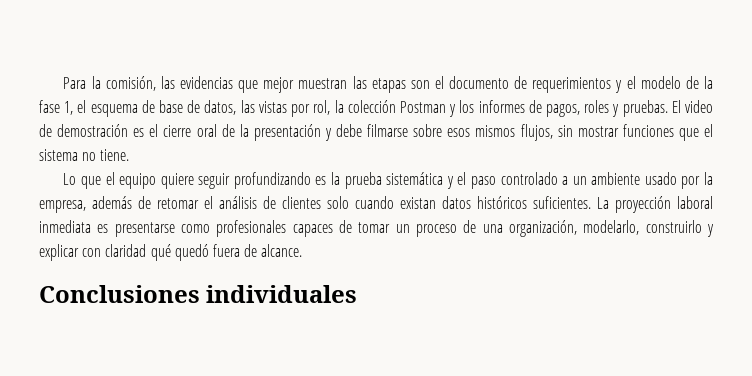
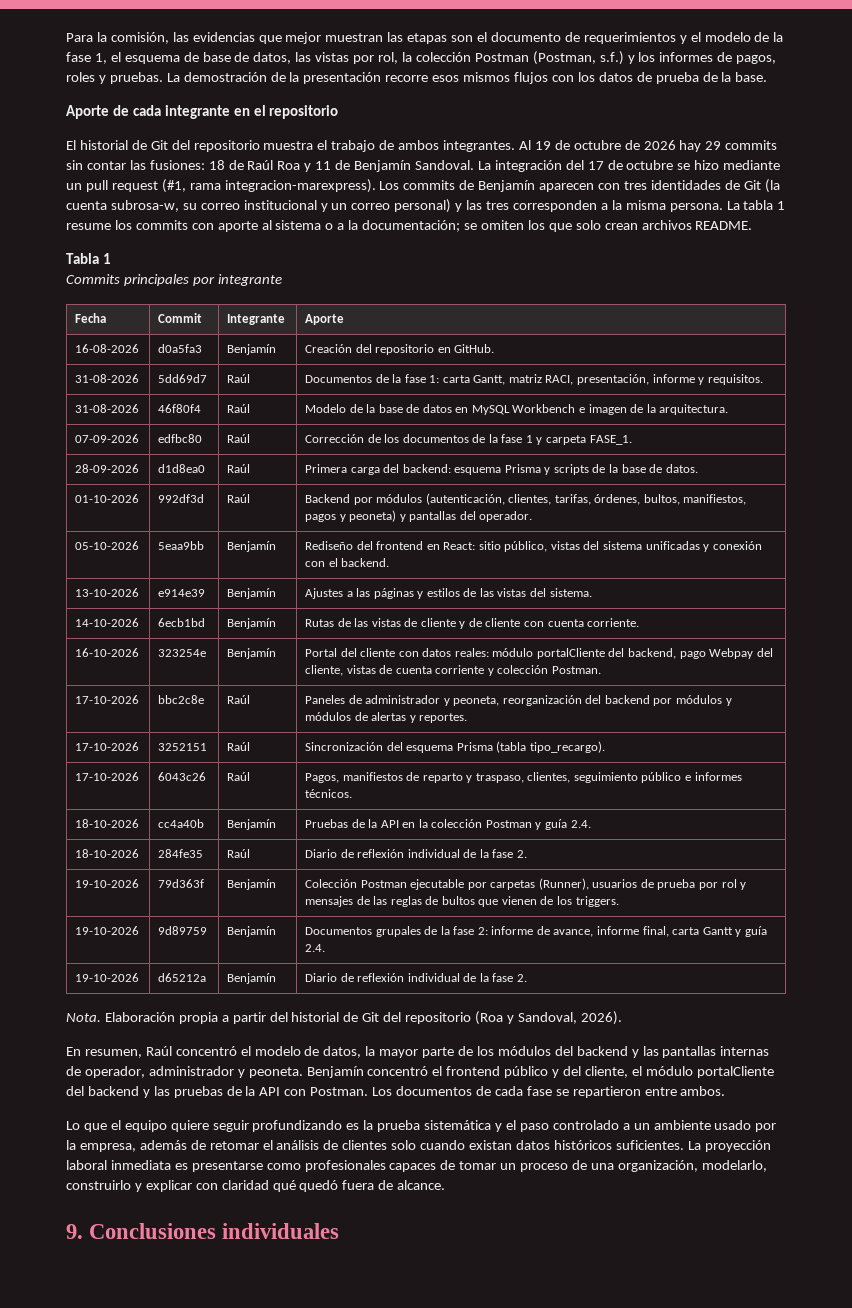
- Para la comisión, las evidencias que mejor muestran las etapas son el documento de requerimientos y el modelo de la fase 1, el esquema de base de datos, las vistas por rol, la colección Postman y los informes de pagos, roles y pruebas.
+ Para la comisión, las evidencias que mejor muestran las etapas son el documento de requerimientos y el modelo de la fase 1, el esquema de base de datos, las vistas por rol, la colección Postman (Postman, s.f.) y los informes de pagos, roles y pruebas.
- El video de demostración es el cierre oral de la presentación y debe filmarse sobre esos mismos flujos, sin mostrar funciones que el sistema no tiene.
+ La demostración de la presentación recorre esos mismos flujos con los datos de prueba de la base.
+ Aporte de cada integrante en el repositorio
+ El historial de Git del repositorio muestra el trabajo de ambos integrantes. Al 19 de octubre de 2026 hay 29 commits sin contar las fusiones: 18 de Raúl Roa y 11 de Benjamín Sandoval. La integración del 17 de octubre se hizo mediante un pull request (#1, rama integracion-marexpress). Los commits de Benjamín aparecen con tres identidades de Git (la cuenta subrosa-w, su correo institucional y un correo personal) y las tres corresponden a la misma persona. La tabla 1 resume los commits con aporte al sistema o a la documentación; se omiten los que solo crean archivos README.
+ Tabla 1
+ Commits principales por integrante
+ Fecha | Commit | Integrante | Aporte
+ 16-08-2026 | d0a5fa3 | Benjamín | Creación del repositorio en GitHub.
+ 31-08-2026 | 5dd69d7 | Raúl | Documentos de la fase 1: carta Gantt, matriz RACI, presentación, informe y requisitos.
+ 31-08-2026 | 46f80f4 | Raúl | Modelo de la base de datos en MySQL Workbench e imagen de la arquitectura.
+ 07-09-2026 | edfbc80 | Raúl | Corrección de los documentos de la fase 1 y carpeta FASE_1.
+ 28-09-2026 | d1d8ea0 | Raúl | Primera carga del backend: esquema Prisma y scripts de la base de datos.
+ 01-10-2026 | 992df3d | Raúl | Backend por módulos (autenticación, clientes, tarifas, órdenes, bultos, manifiestos, pagos y peoneta) y pantallas del operador.
+ 05-10-2026 | 5eaa9bb | Benjamín | Rediseño del frontend en React: sitio público, vistas del sistema unificadas y conexión con el backend.
+ 13-10-2026 | e914e39 | Benjamín | Ajustes a las páginas y estilos de las vistas del sistema.
+ 14-10-2026 | 6ecb1bd | Benjamín | Rutas de las vistas de cliente y de cliente con cuenta corriente.
+ 16-10-2026 | 323254e | Benjamín | Portal del cliente con datos reales: módulo portalCliente del backend, pago Webpay del cliente, vistas de cuenta corriente y colección Postman.
+ 17-10-2026 | bbc2c8e | Raúl | Paneles de administrador y peoneta, reorganización del backend por módulos y módulos de alertas y reportes.
+ 17-10-2026 | 3252151 | Raúl | Sincronización del esquema Prisma (tabla tipo_recargo).
+ 17-10-2026 | 6043c26 | Raúl | Pagos, manifiestos de reparto y traspaso, clientes, seguimiento público e informes técnicos.
+ 18-10-2026 | cc4a40b | Benjamín | Pruebas de la API en la colección Postman y guía 2.4.
+ 18-10-2026 | 284fe35 | Raúl | Diario de reflexión individual de la fase 2.
+ 19-10-2026 | 79d363f | Benjamín | Colección Postman ejecutable por carpetas (Runner), usuarios de prueba por rol y mensajes de las reglas de bultos que vienen de los triggers.
+ 19-10-2026 | 9d89759 | Benjamín | Documentos grupales de la fase 2: informe de avance, informe final, carta Gantt y guía 2.4.
+ 19-10-2026 | d65212a | Benjamín | Diario de reflexión individual de la fase 2.
+ Nota. Elaboración propia a partir del historial de Git del repositorio (Roa y Sandoval, 2026).
+ En resumen, Raúl concentró el modelo de datos, la mayor parte de los módulos del backend y las pantallas internas de operador, administrador y peoneta. Benjamín concentró el frontend público y del cliente, el módulo portalCliente del backend y las pruebas de la API con Postman. Los documentos de cada fase se repartieron entre ambos.
- Conclusiones individuales
+ 9. Conclusiones individuales

